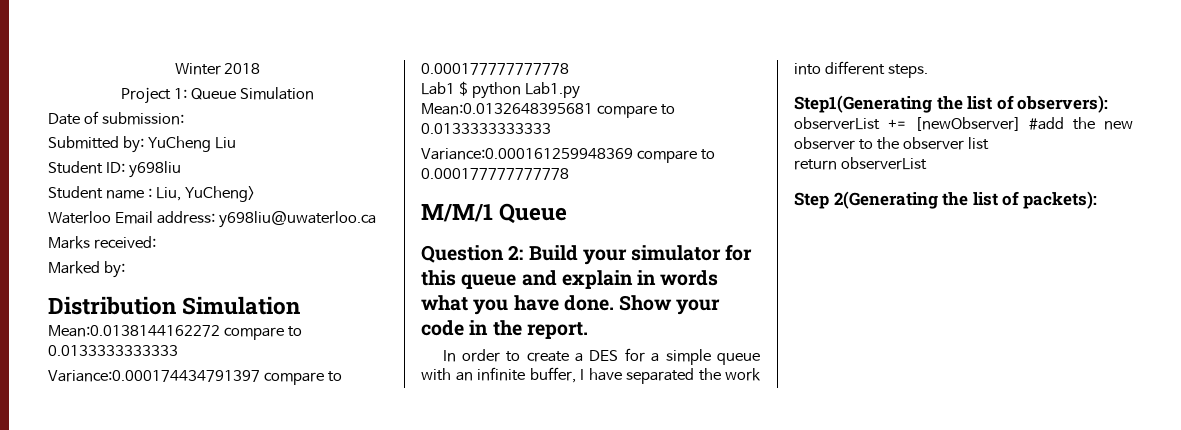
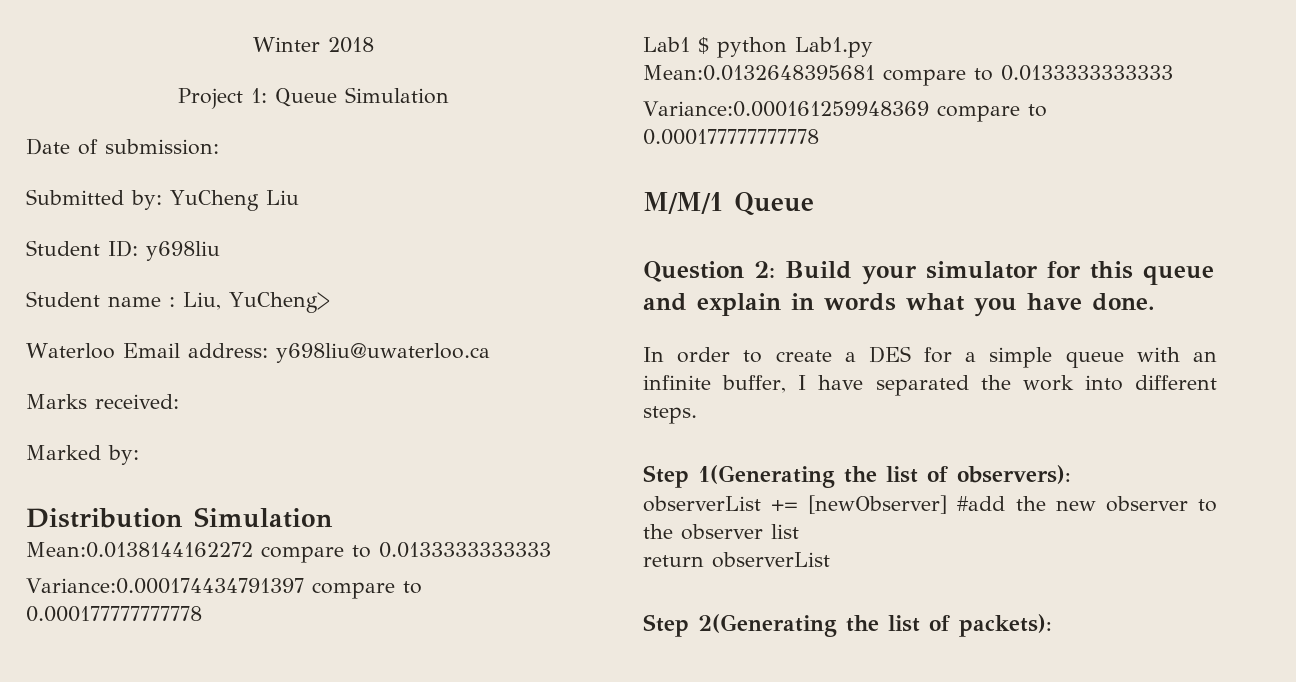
- Show your code in the report.
- Step1(Generating the list of observers):
+ Step 1(Generating the list of observers):

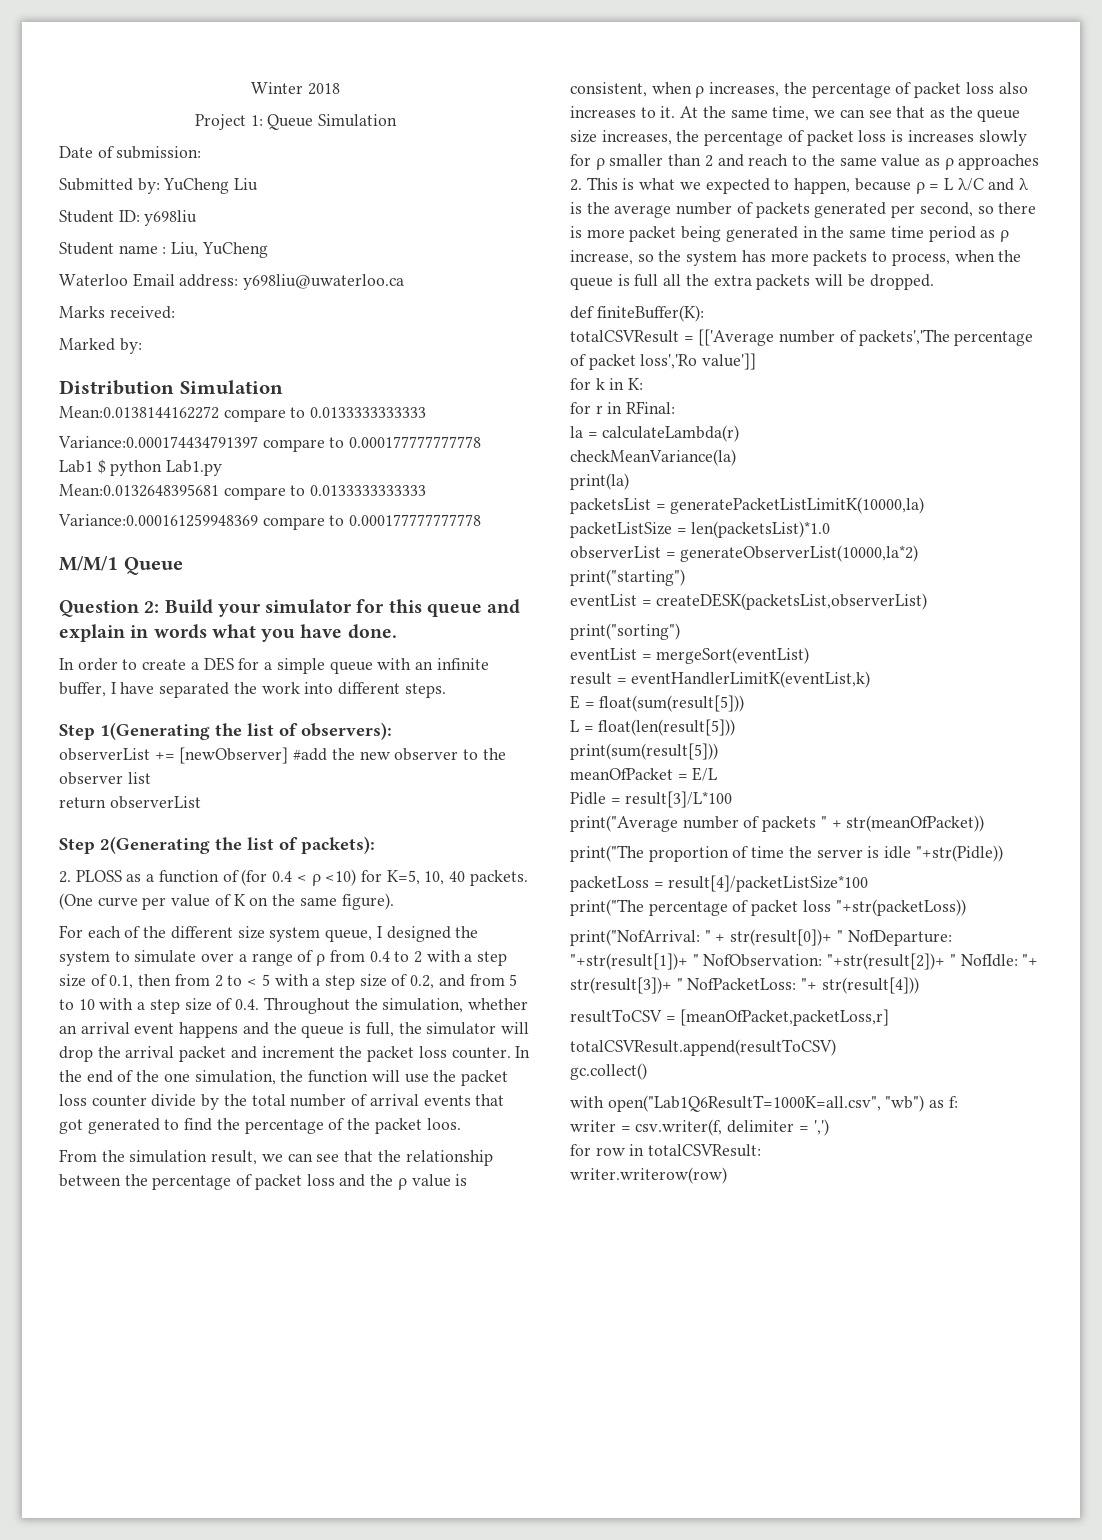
- Student name : Liu, YuCheng>
+ Student name : Liu, YuCheng
+ 2. PLOSS as a function of (for 0.4 < ρ <10) for K=5, 10, 40 packets. (One curve per value of K on the same figure).
+ For each of the different size system queue, I designed the system to simulate over a range of ρ from 0.4 to 2 with a step size of 0.1, then from 2 to < 5 with a step size of 0.2, and from 5 to 10 with a step size of 0.4. Throughout the simulation, whether an arrival event happens and the queue is full, the simulator will drop the arrival packet and increment the packet loss counter. In the end of the one simulation, the function will use the packet loss counter divide by the total number of arrival events that got generated to find the percentage of the packet loos.
+ From the simulation result, we can see that the relationship between the percentage of packet loss and the ρ value is consistent, when ρ increases, the percentage of packet loss also increases to it. At the same time, we can see that as the queue size increases, the percentage of packet loss is increases slowly for ρ smaller than 2 and reach to the same value as ρ approaches 2. This is what we expected to happen, because ρ = L λ/C and λ is the average number of packets generated per second, so there is more packet being generated in the same time period as ρ increase, so the system has more packets to process, when the queue is full all the extra packets will be dropped.
+ def finiteBuffer(K):
+ totalCSVResult = [['Average number of packets','The percentage of packet loss','Ro value']]
+ for k in K:
+ for r in RFinal:
+ la = calculateLambda(r)
+ checkMeanVariance(la)
+ print(la)
+ packetsList = generatePacketListLimitK(10000,la)
+ packetListSize = len(packetsList)*1.0
+ observerList = generateObserverList(10000,la*2)
+ print("starting")
+ eventList = createDESK(packetsList,observerList)
+ print("sorting")
+ eventList = mergeSort(eventList)
+ result = eventHandlerLimitK(eventList,k)
+ E = float(sum(result[5]))
+ L = float(len(result[5]))
+ print(sum(result[5]))
+ meanOfPacket = E/L
+ Pidle = result[3]/L*100
+ print("Average number of packets " + str(meanOfPacket))
+ print("The proportion of time the server is idle "+str(Pidle))
+ packetLoss = result[4]/packetListSize*100
+ print("The percentage of packet loss "+str(packetLoss))
+ print("NofArrival: " + str(result[0])+ " NofDeparture: "+str(result[1])+ " NofObservation: "+str(result[2])+ " NofIdle: "+ str(result[3])+ " NofPacketLoss: "+ str(result[4]))
+ resultToCSV = [meanOfPacket,packetLoss,r]
+ totalCSVResult.append(resultToCSV)
+ gc.collect()
+ with open("Lab1Q6ResultT=1000K=all.csv", "wb") as f:
+ writer = csv.writer(f, delimiter = ',')
+ for row in totalCSVResult:
+ writer.writerow(row)

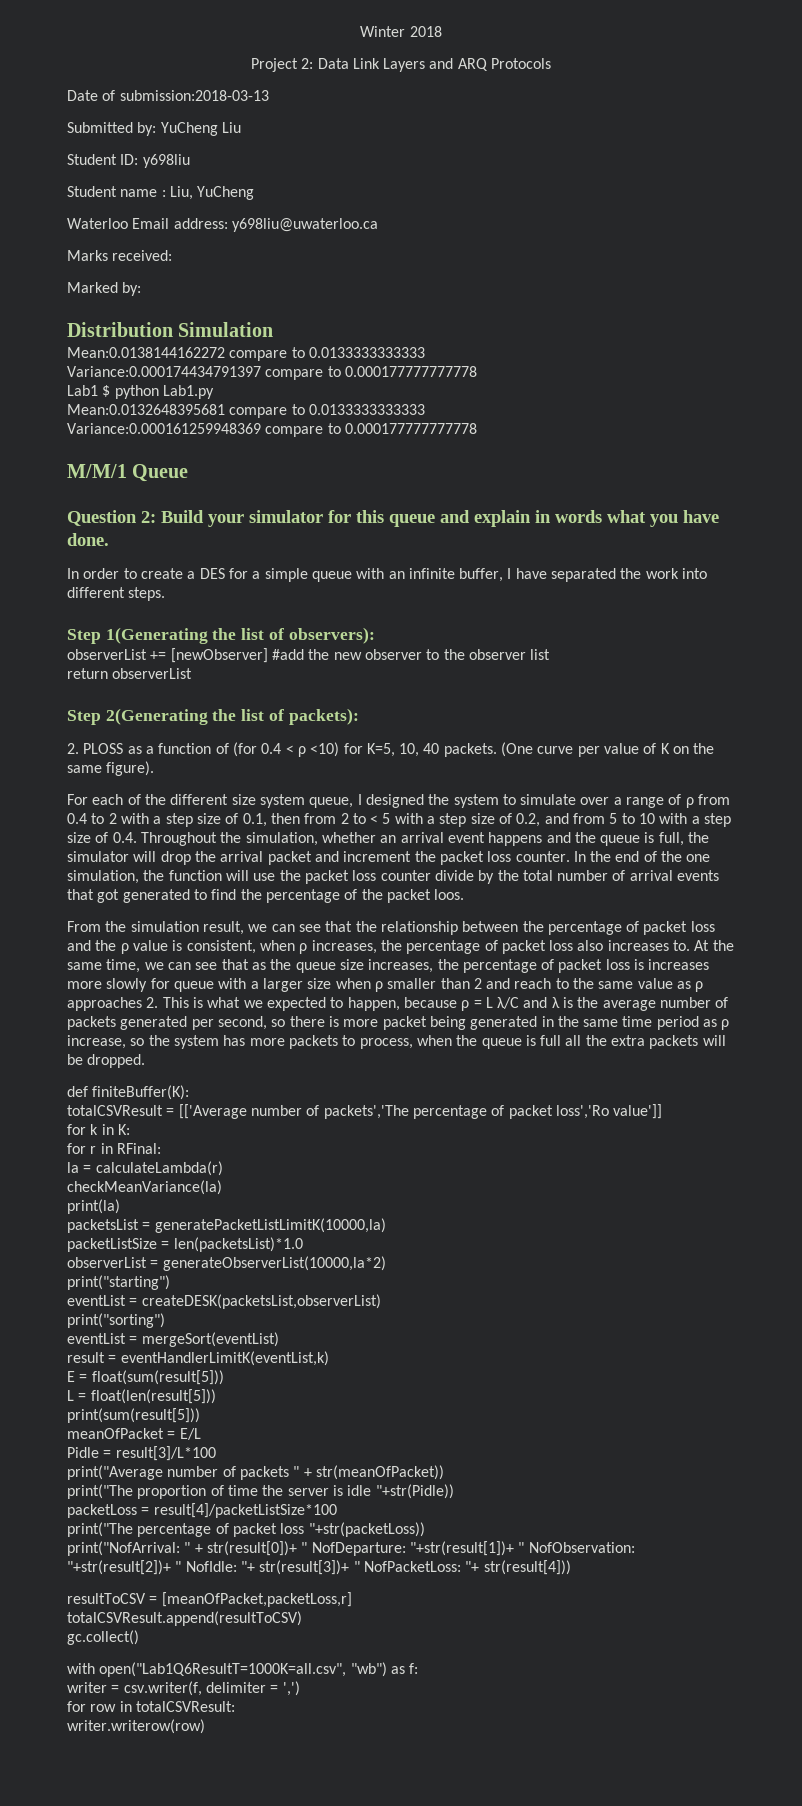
- Project 1: Queue Simulation
+ Project 2: Data Link Layers and ARQ Protocols
- Date of submission:
+ Date of submission:2018-03-13
- From the simulation result, we can see that the relationship between the percentage of packet loss and the ρ value is consistent, when ρ increases, the percentage of packet loss also increases to it.
+ From the simulation result, we can see that the relationship between the percentage of packet loss and the ρ value is consistent, when ρ increases, the percentage of packet loss also increases to.
- At the same time, we can see that as the queue size increases, the percentage of packet loss is increases slowly for ρ smaller than 2 and reach to the same value as ρ approaches 2. This is what we expected to happen, because ρ = L λ/C and λ is the average number of packets generated per second, so there is more packet being generated in the same time period as ρ increase, so the system has more packets to process, when the queue is full all the extra packets will be dropped.
+ At the same time, we can see that as the queue size increases, the percentage of packet loss is increases more slowly for queue with a larger size when ρ smaller than 2 and reach to the same value as ρ approaches 2. This is what we expected to happen, because ρ = L λ/C and λ is the average number of packets generated per second, so there is more packet being generated in the same time period as ρ increase, so the system has more packets to process, when the queue is full all the extra packets will be dropped.

